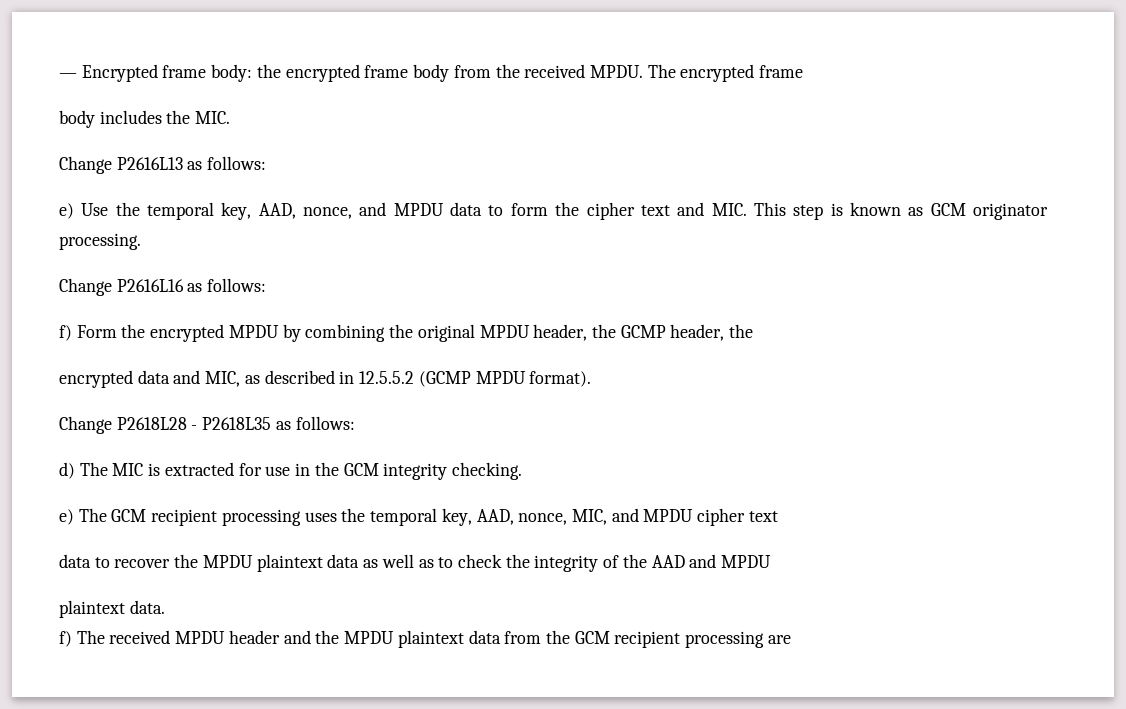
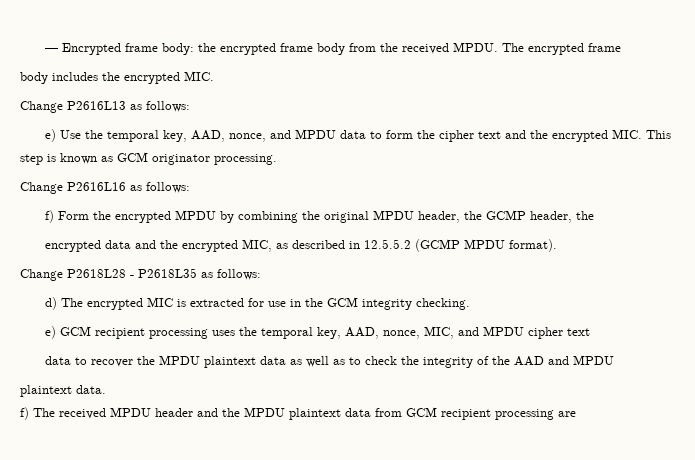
- body includes the MIC.
+ body includes the encrypted MIC.
- e) Use the temporal key, AAD, nonce, and MPDU data to form the cipher text and MIC. This step is known as GCM originator processing.
+ e) Use the temporal key, AAD, nonce, and MPDU data to form the cipher text and the encrypted MIC. This step is known as GCM originator processing.
- encrypted data and MIC, as described in 12.5.5.2 (GCMP MPDU format).
+ encrypted data and the encrypted MIC, as described in 12.5.5.2 (GCMP MPDU format).
- d) The MIC is extracted for use in the GCM integrity checking.
+ d) The encrypted MIC is extracted for use in the GCM integrity checking.
- e) The GCM recipient processing uses the temporal key, AAD, nonce, MIC, and MPDU cipher text
+ e) GCM recipient processing uses the temporal key, AAD, nonce, MIC, and MPDU cipher text
- f) The received MPDU header and the MPDU plaintext data from the GCM recipient processing are
+ f) The received MPDU header and the MPDU plaintext data from GCM recipient processing are

